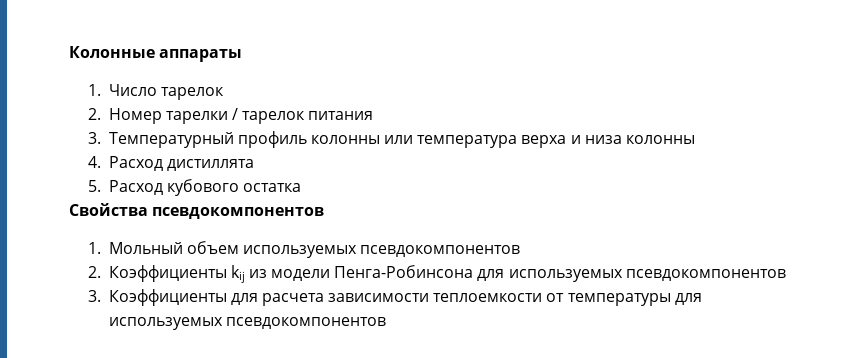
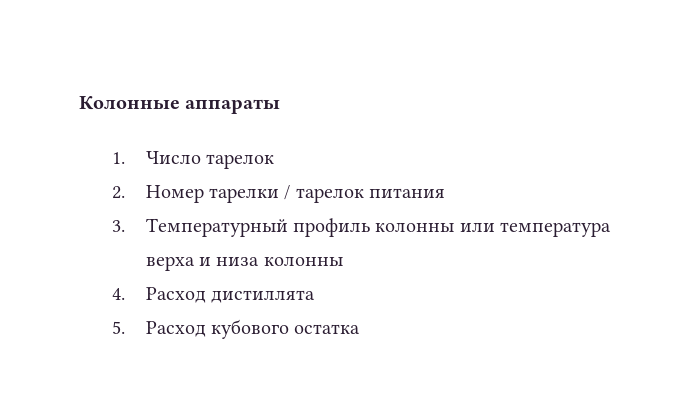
- Свойства псевдокомпонентов
- 1. Мольный объем используемых псевдокомпонентов
- 2. Коэффициенты kij из модели Пенга-Робинсона для используемых псевдокомпонентов
- 3. Коэффициенты для расчета зависимости теплоемкости от температуры для используемых псевдокомпонентов

